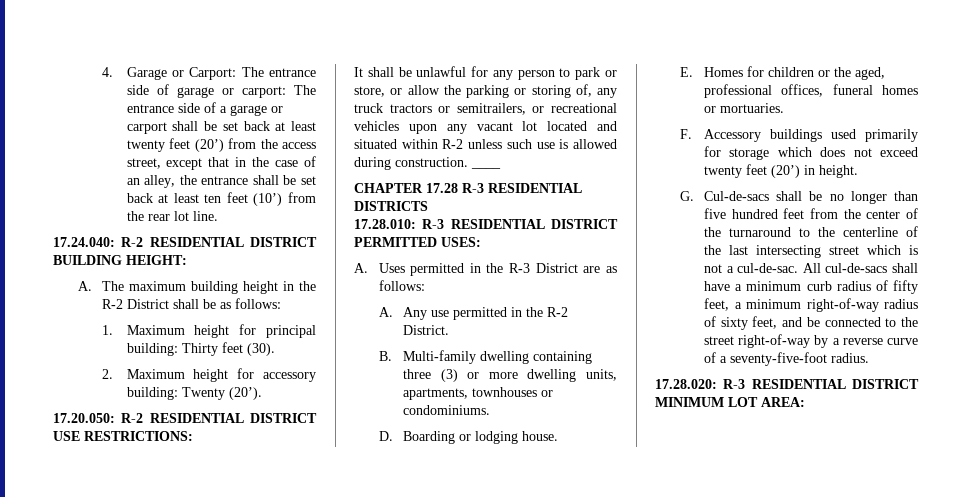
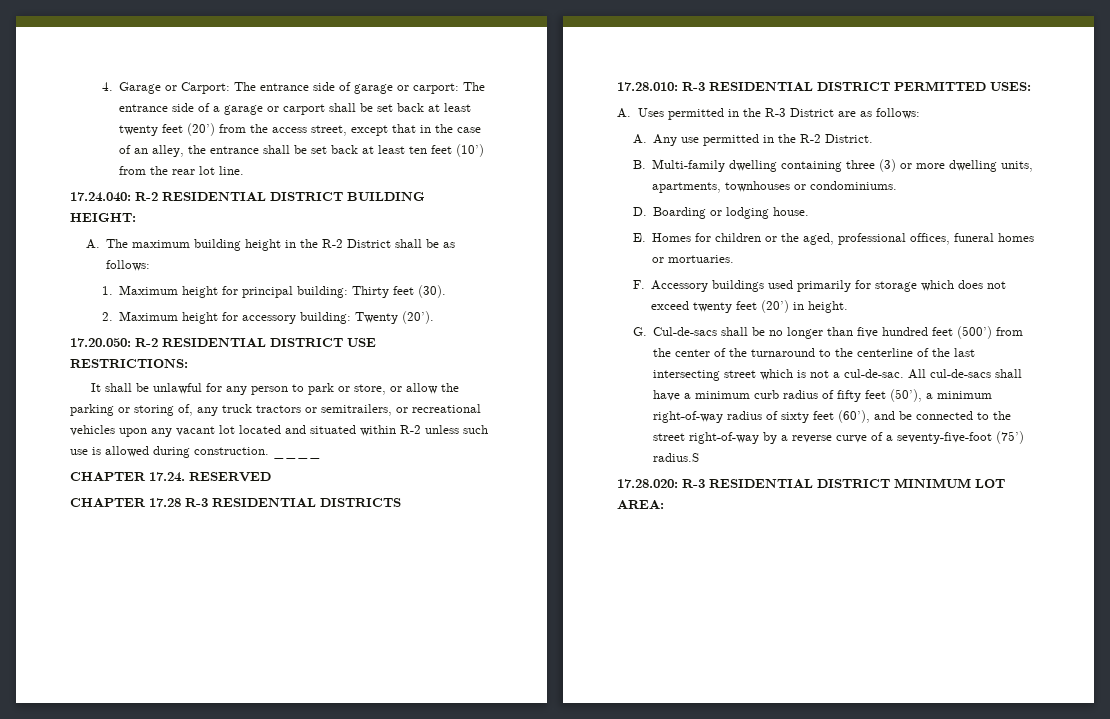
+ CHAPTER 17.24. RESERVED
- G. Cul-de-sacs shall be no longer than five hundred feet from the center of the turnaround to the centerline of the last intersecting street which is not a cul-de-sac.
+ G. Cul-de-sacs shall be no longer than five hundred feet (500’) from the center of the turnaround to the centerline of the last intersecting street which is not a cul-de-sac.
- All cul-de-sacs shall have a minimum curb radius of fifty feet, a minimum right-of-way radius of sixty feet, and be connected to the street right-of-way by a reverse curve of a seventy-five-foot radius.
+ All cul-de-sacs shall have a minimum curb radius of fifty feet (50’), a minimum right-of-way radius of sixty feet (60’), and be connected to the street right-of-way by a reverse curve of a seventy-five-foot (75’) radius.S

